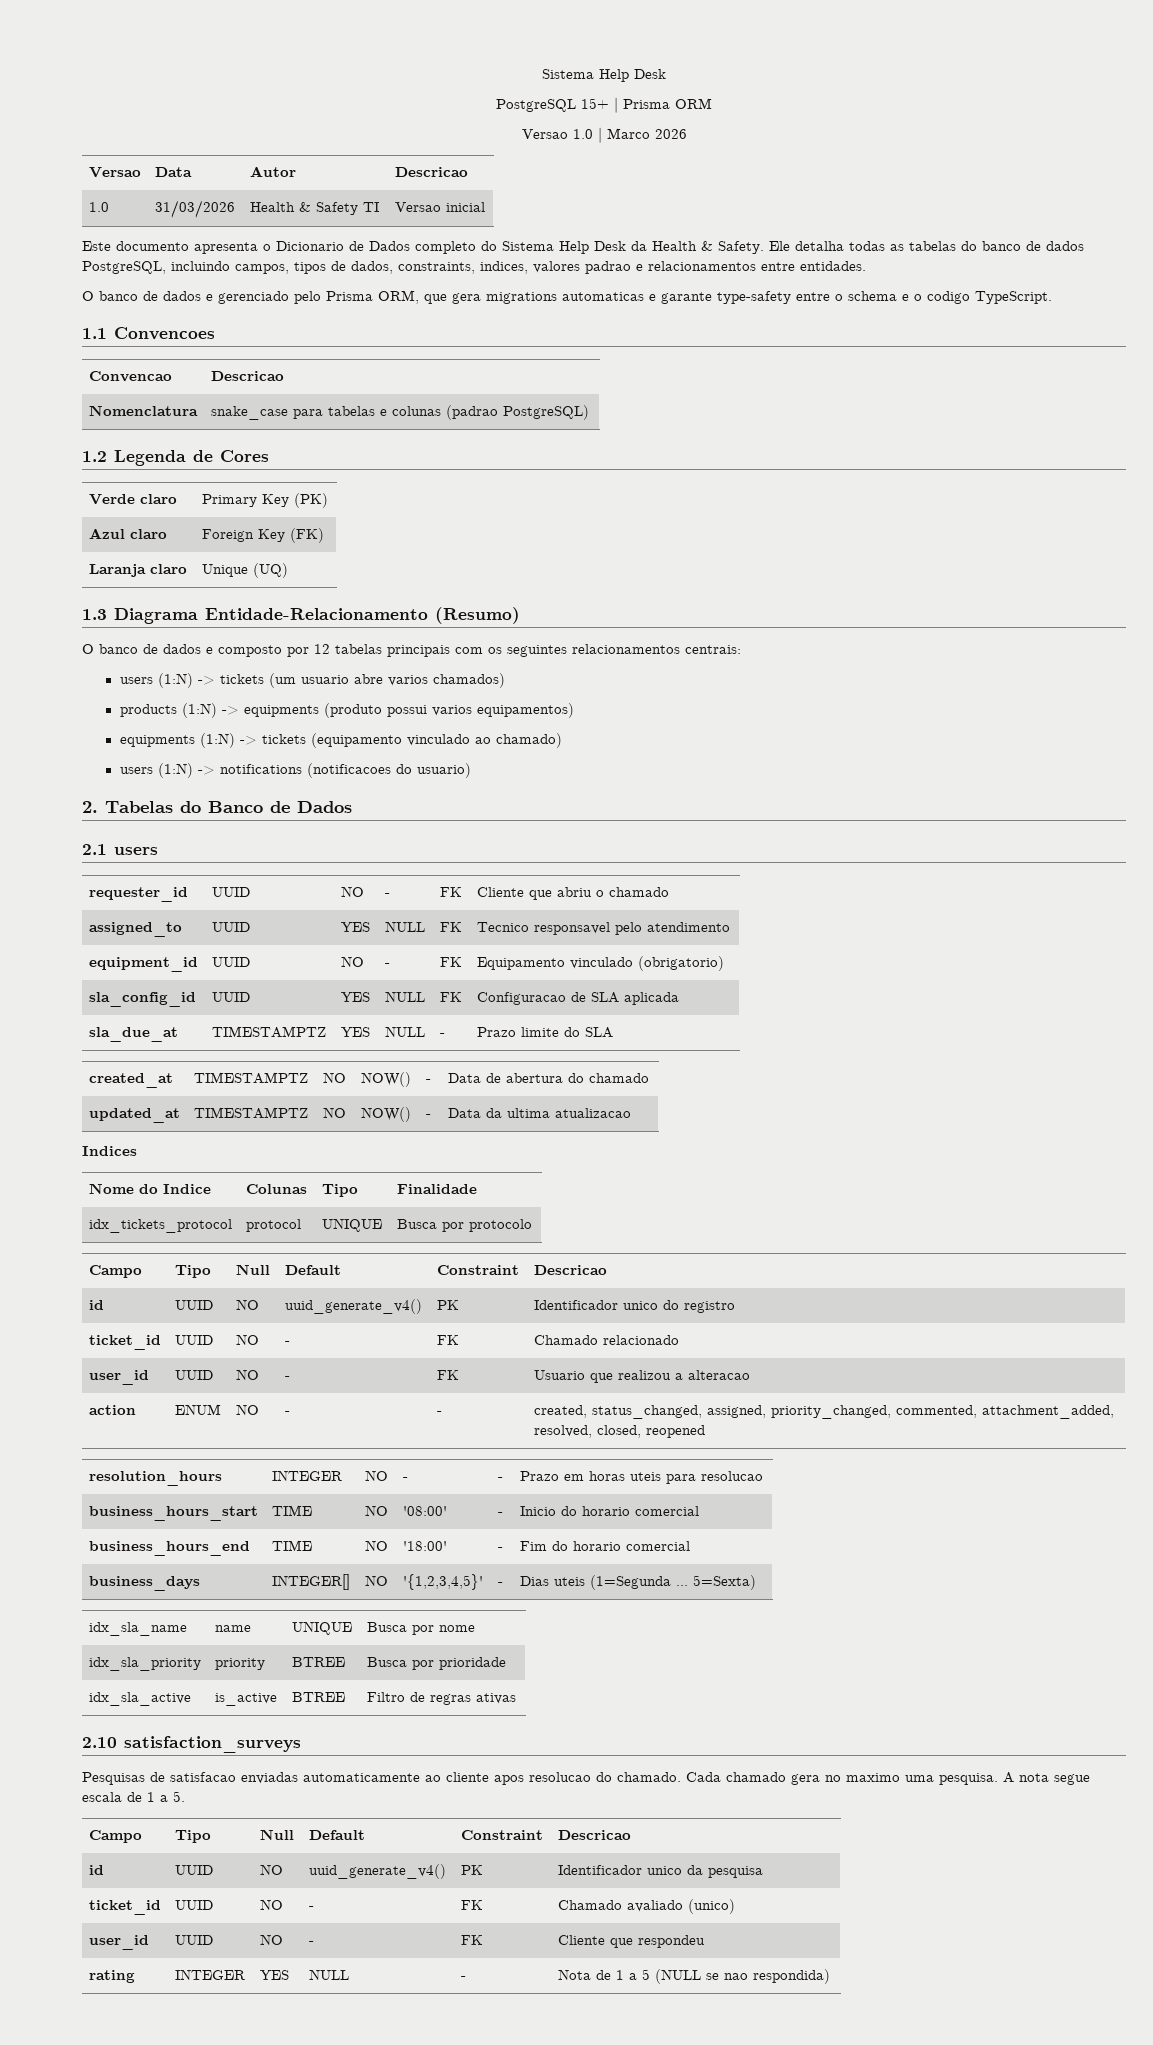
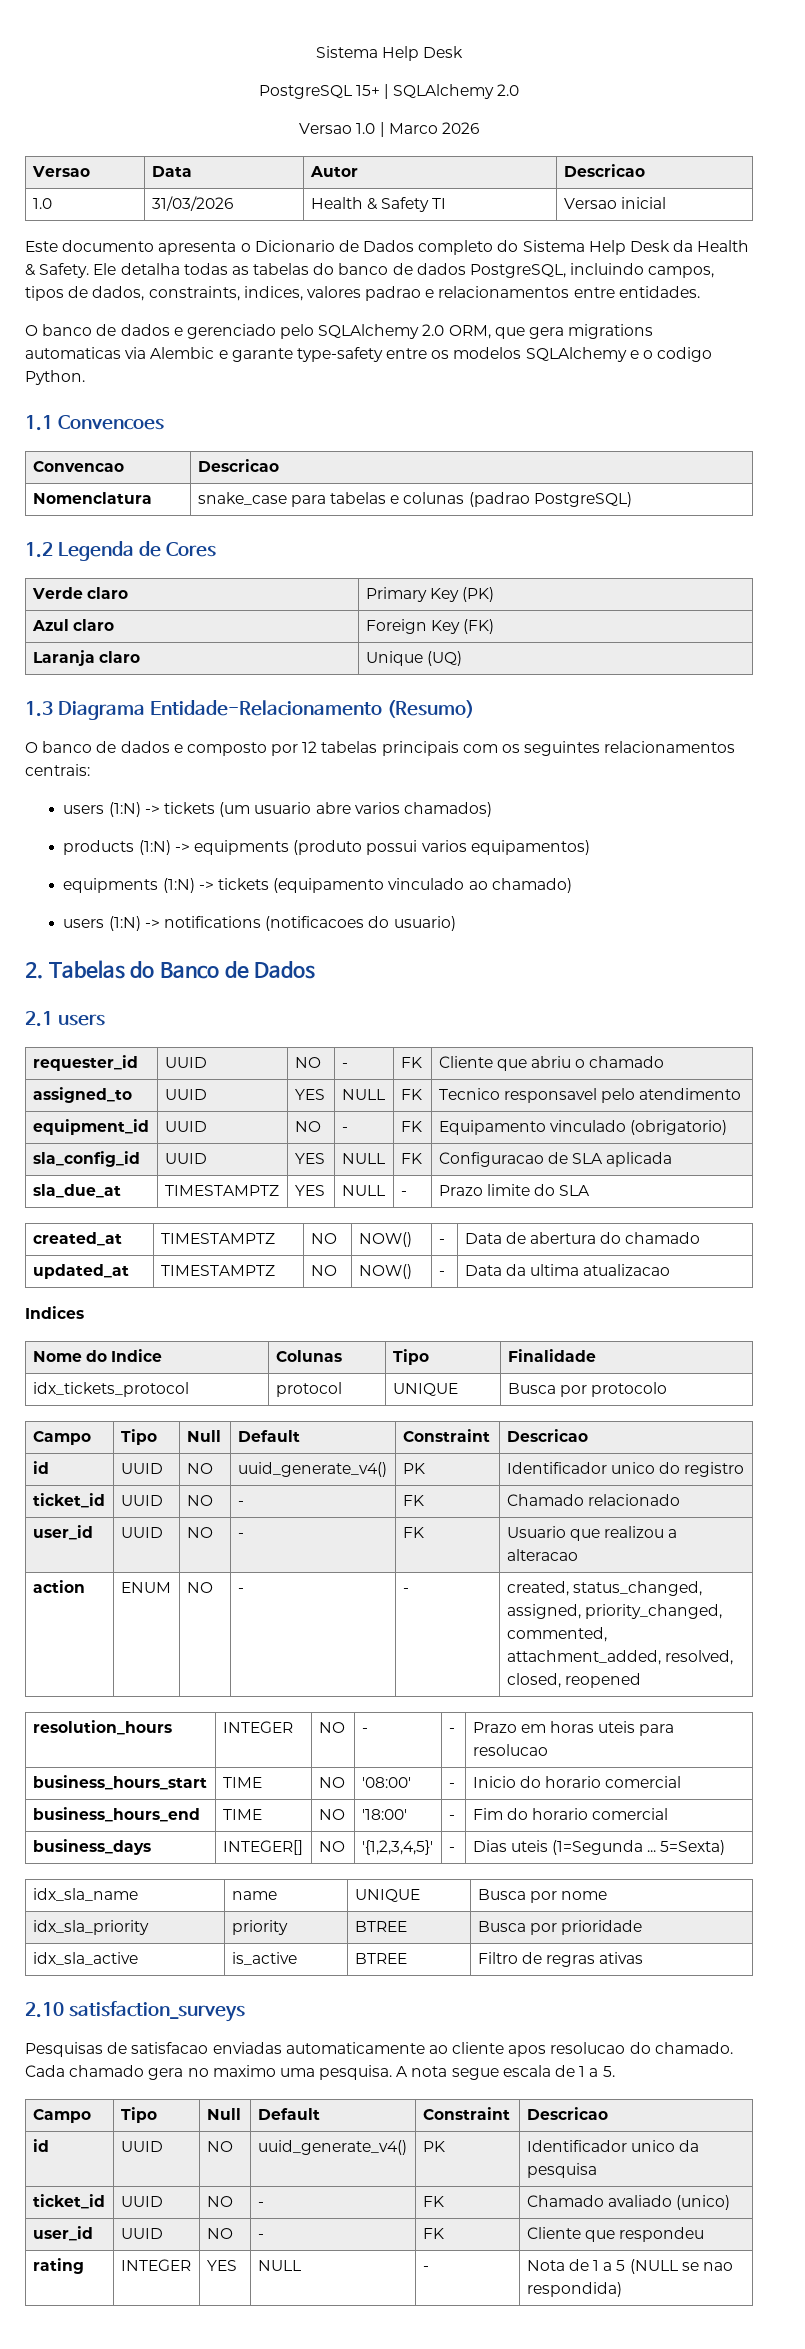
- PostgreSQL 15+ | Prisma ORM
+ PostgreSQL 15+ | SQLAlchemy 2.0
- O banco de dados e gerenciado pelo Prisma ORM, que gera migrations automaticas e garante type-safety entre o schema e o codigo TypeScript.
+ O banco de dados e gerenciado pelo SQLAlchemy 2.0 ORM, que gera migrations automaticas via Alembic e garante type-safety entre os modelos SQLAlchemy e o codigo Python.

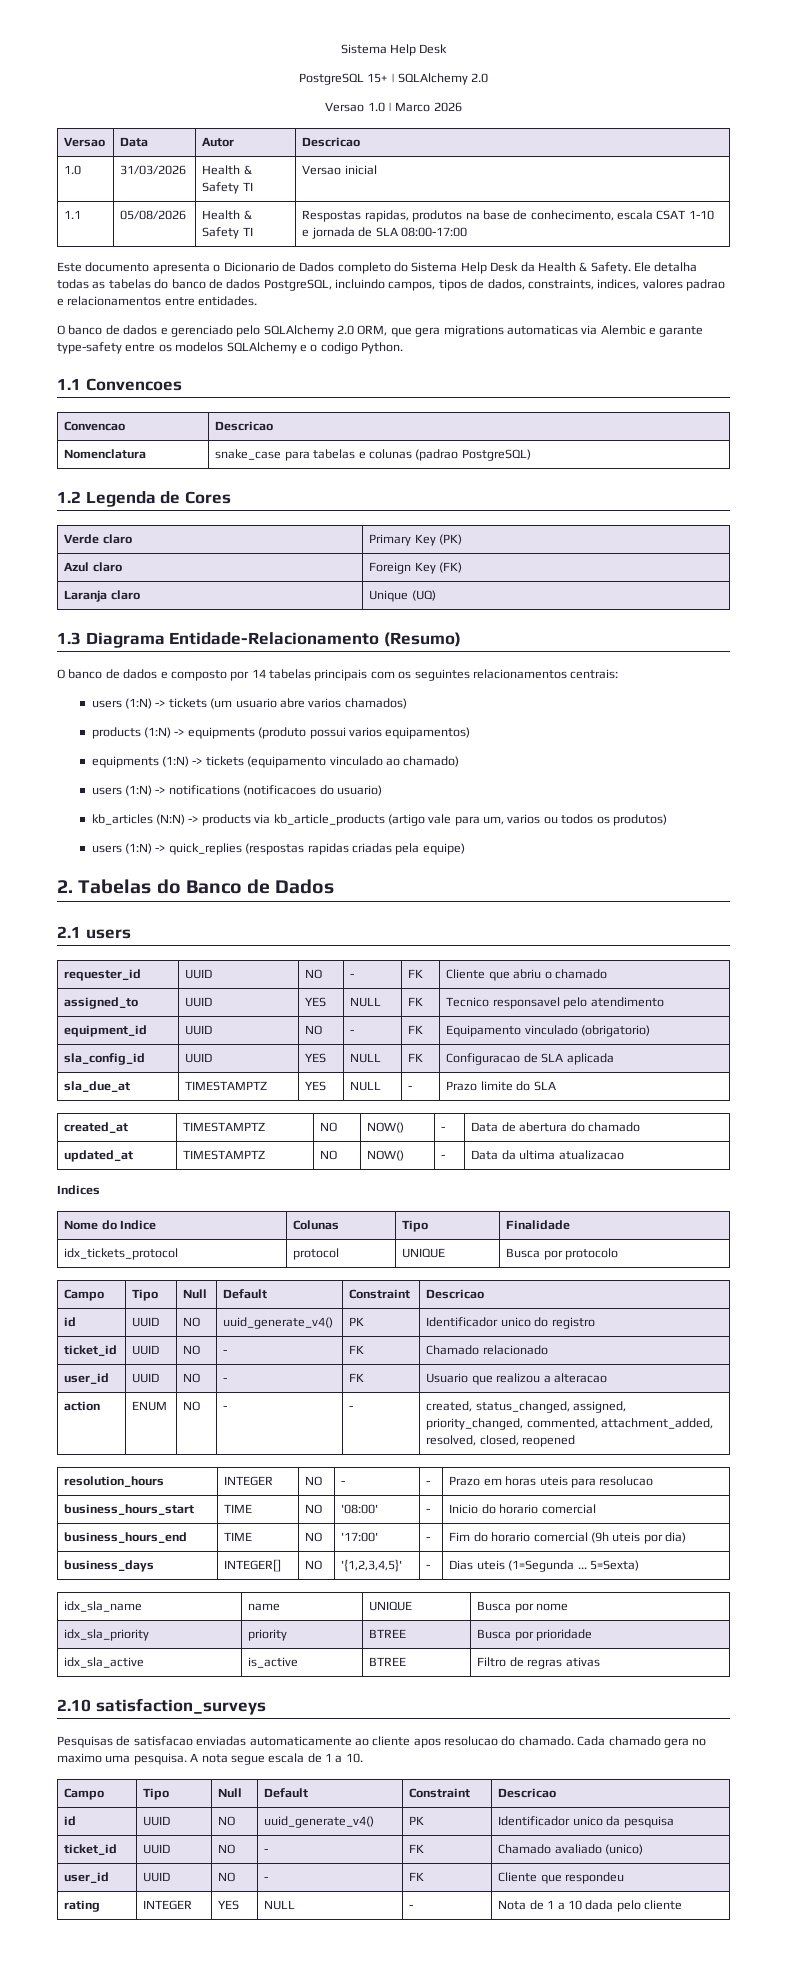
+ 1.1 | 05/08/2026 | Health & Safety TI | Respostas rapidas, produtos na base de conhecimento, escala CSAT 1-10 e jornada de SLA 08:00-17:00
- O banco de dados e composto por 12 tabelas principais com os seguintes relacionamentos centrais:
+ O banco de dados e composto por 14 tabelas principais com os seguintes relacionamentos centrais:
+ kb_articles (N:N) -> products via kb_article_products (artigo vale para um, varios ou todos os produtos)
+ users (1:N) -> quick_replies (respostas rapidas criadas pela equipe)
- business_hours_end | TIME | NO | '18:00' | - | Fim do horario comercial
+ business_hours_end | TIME | NO | '17:00' | - | Fim do horario comercial (9h uteis por dia)
- A nota segue escala de 1 a 5.
+ A nota segue escala de 1 a 10.
- rating | INTEGER | YES | NULL | - | Nota de 1 a 5 (NULL se nao respondida)
+ rating | INTEGER | YES | NULL | - | Nota de 1 a 10 dada pelo cliente

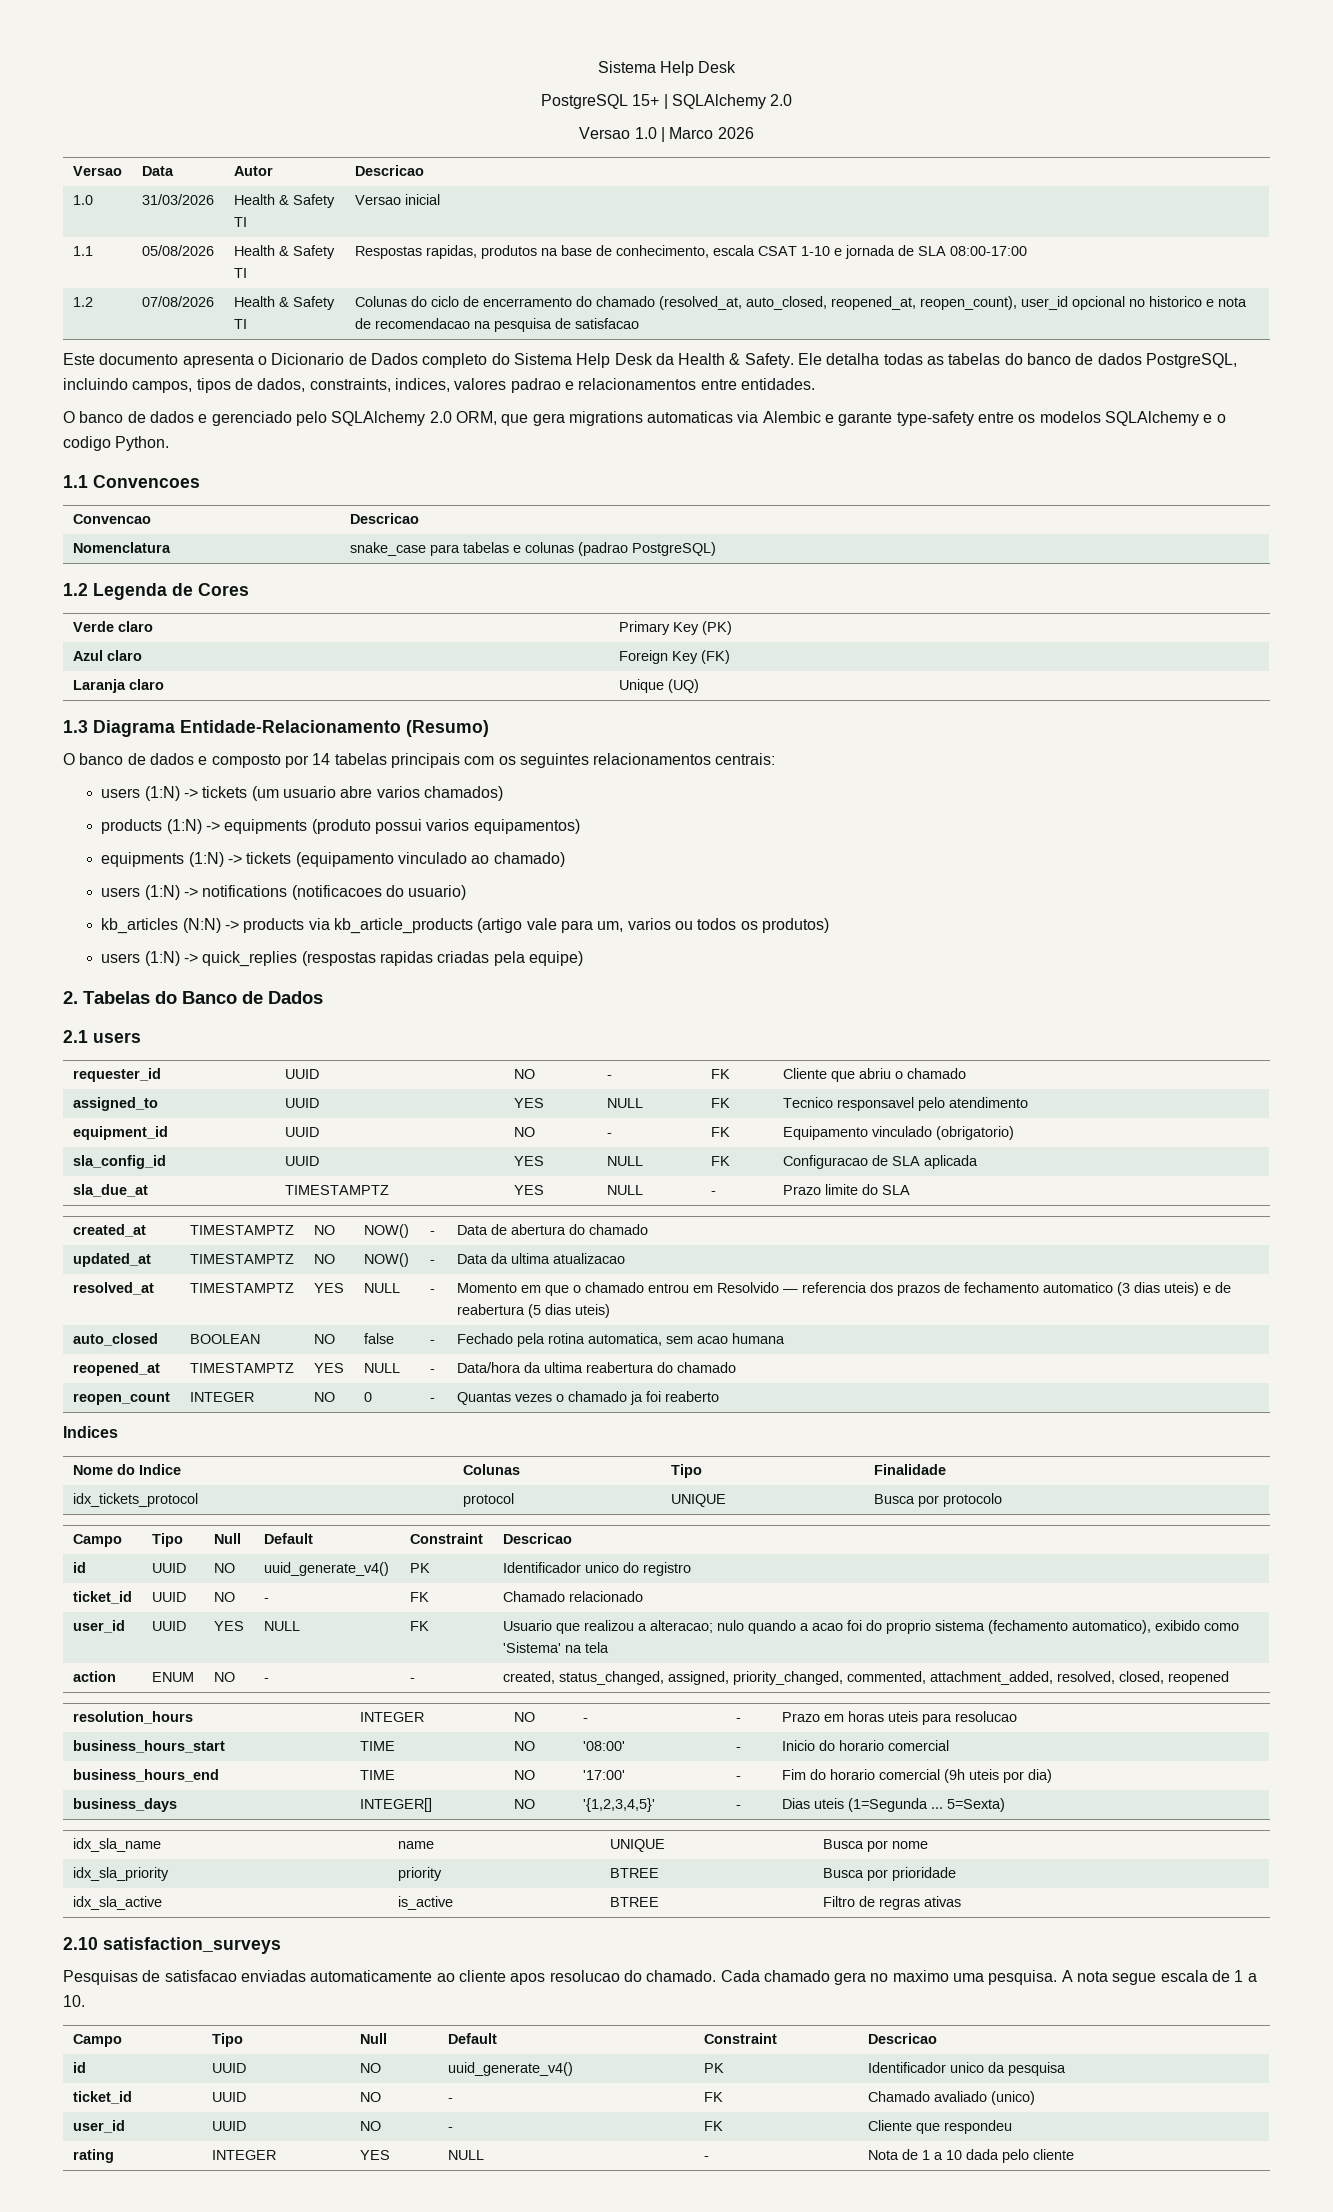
+ 1.2 | 07/08/2026 | Health & Safety TI | Colunas do ciclo de encerramento do chamado (resolved_at, auto_closed, reopened_at, reopen_count), user_id opcional no historico e nota de recomendacao na pesquisa de satisfacao
+ resolved_at | TIMESTAMPTZ | YES | NULL | - | Momento em que o chamado entrou em Resolvido — referencia dos prazos de fechamento automatico (3 dias uteis) e de reabertura (5 dias uteis)
+ auto_closed | BOOLEAN | NO | false | - | Fechado pela rotina automatica, sem acao humana
+ reopened_at | TIMESTAMPTZ | YES | NULL | - | Data/hora da ultima reabertura do chamado
+ reopen_count | INTEGER | NO | 0 | - | Quantas vezes o chamado ja foi reaberto
- user_id | UUID | NO | - | FK | Usuario que realizou a alteracao
+ user_id | UUID | YES | NULL | FK | Usuario que realizou a alteracao; nulo quando a acao foi do proprio sistema (fechamento automatico), exibido como 'Sistema' na tela

